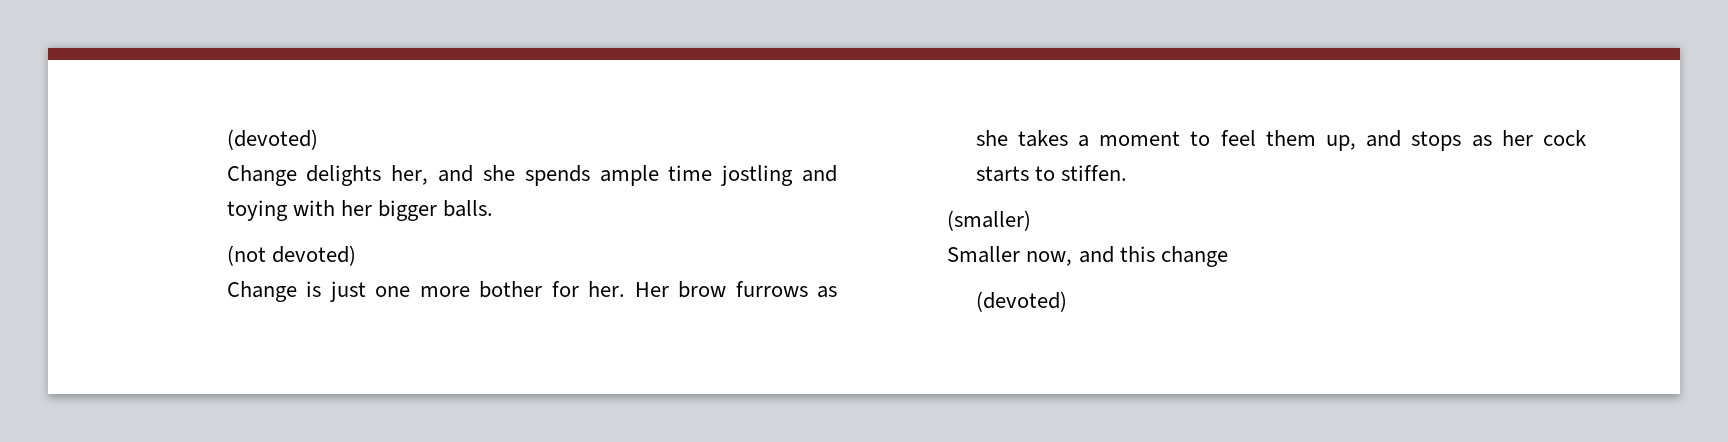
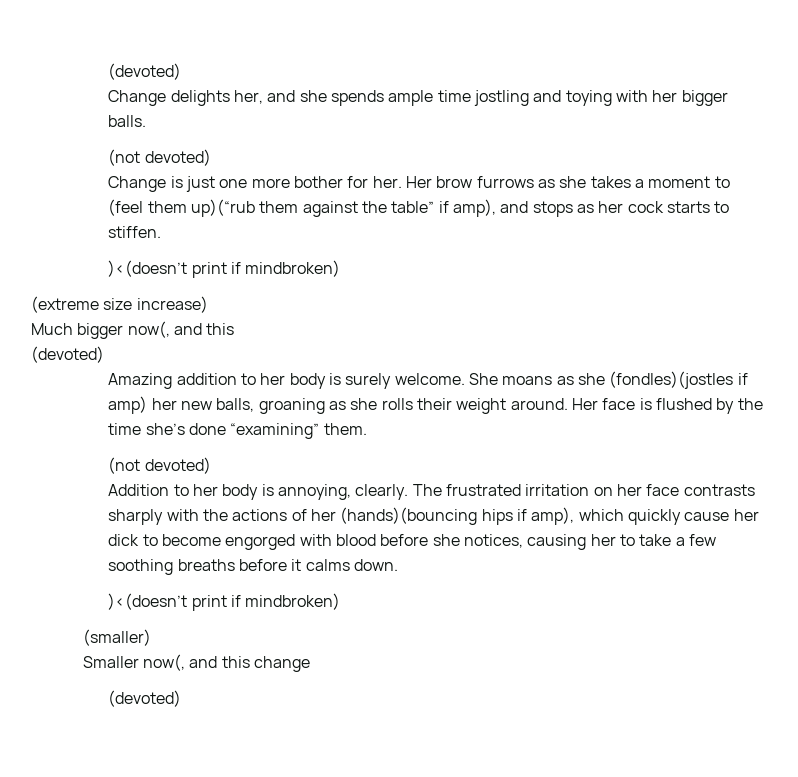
- Her brow furrows as she takes a moment to feel them up, and stops as her cock starts to stiffen.
+ Her brow furrows as she takes a moment to (feel them up)(“rub them against the table” if amp), and stops as her cock starts to stiffen.
+ )<(doesn’t print if mindbroken)
+ (extreme size increase)
+ Much bigger now(, and this
+ (devoted)
+ Amazing addition to her body is surely welcome. She moans as she (fondles)(jostles if amp) her new balls, groaning as she rolls their weight around. Her face is flushed by the time she’s done “examining” them.
+ (not devoted)
+ Addition to her body is annoying, clearly. The frustrated irritation on her face contrasts sharply with the actions of her (hands)(bouncing hips if amp), which quickly cause her dick to become engorged with blood before she notices, causing her to take a few soothing breaths before it calms down.
+ )<(doesn’t print if mindbroken)
- Smaller now, and this change
+ Smaller now(, and this change

